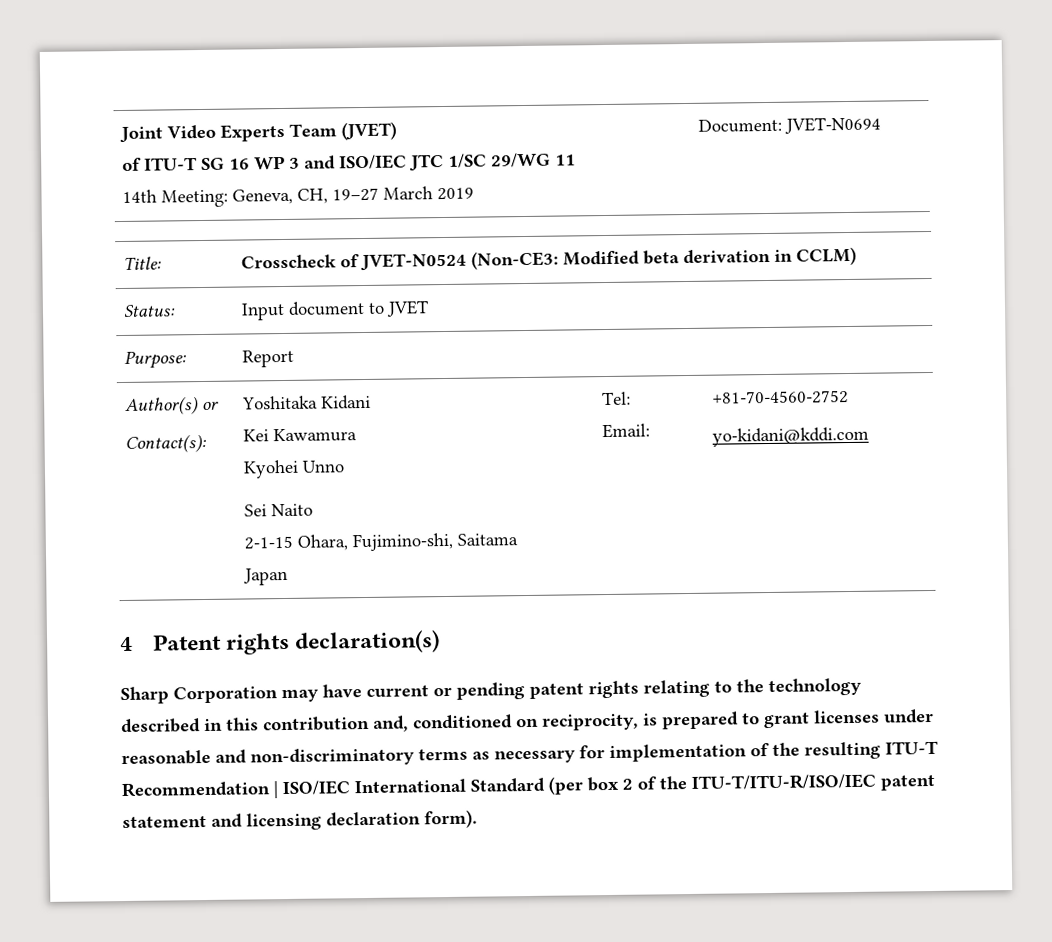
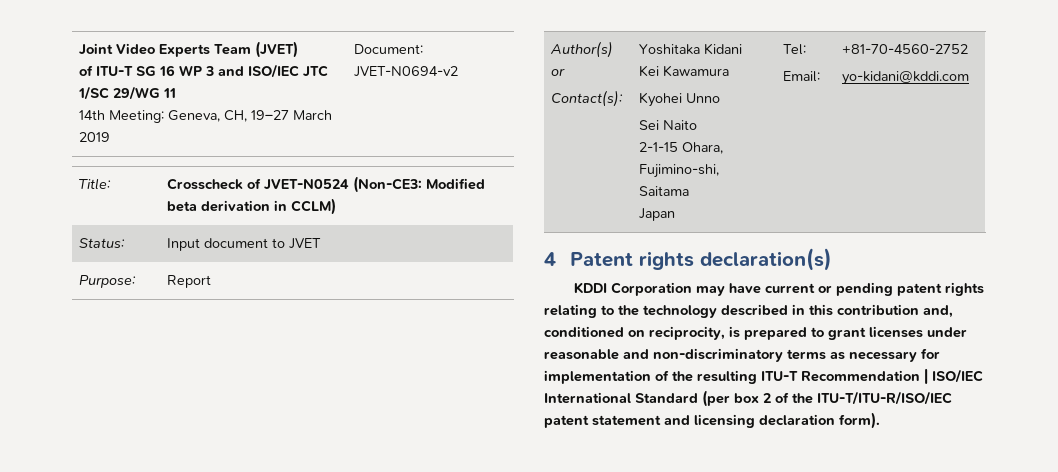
  Joint Video Experts Team (JVET)
  of ITU-T SG 16 WP 3 and ISO/IEC JTC 1/SC 29/WG 11
- 14th Meeting: Geneva, CH, 19–27 March 2019 | Document: JVET-N0694
+ 14th Meeting: Geneva, CH, 19–27 March 2019 | Document: JVET-N0694-v2
- Sharp Corporation may have current or pending patent rights relating to the technology described in this contribution and, conditioned on reciprocity, is prepared to grant licenses under reasonable and non-discriminatory terms as necessary for implementation of the resulting ITU-T Recommendation | ISO/IEC International Standard (per box 2 of the ITU-T/ITU-R/ISO/IEC patent statement and licensing declaration form).
+ KDDI Corporation may have current or pending patent rights relating to the technology described in this contribution and, conditioned on reciprocity, is prepared to grant licenses under reasonable and non-discriminatory terms as necessary for implementation of the resulting ITU-T Recommendation | ISO/IEC International Standard (per box 2 of the ITU-T/ITU-R/ISO/IEC patent statement and licensing declaration form).

